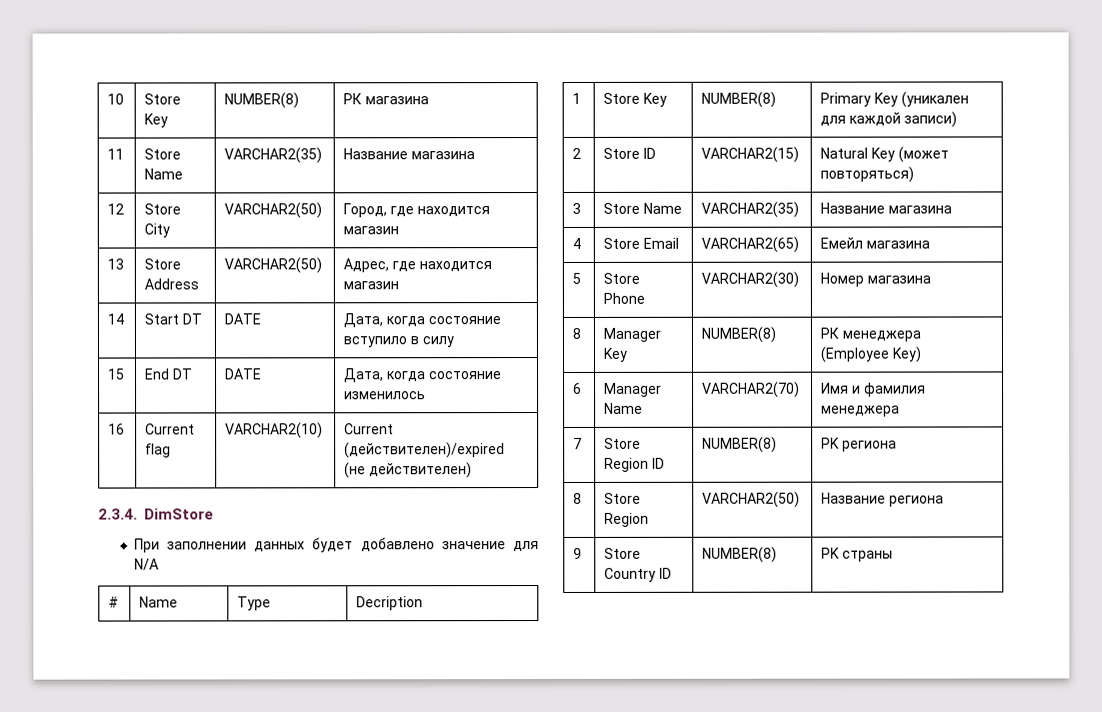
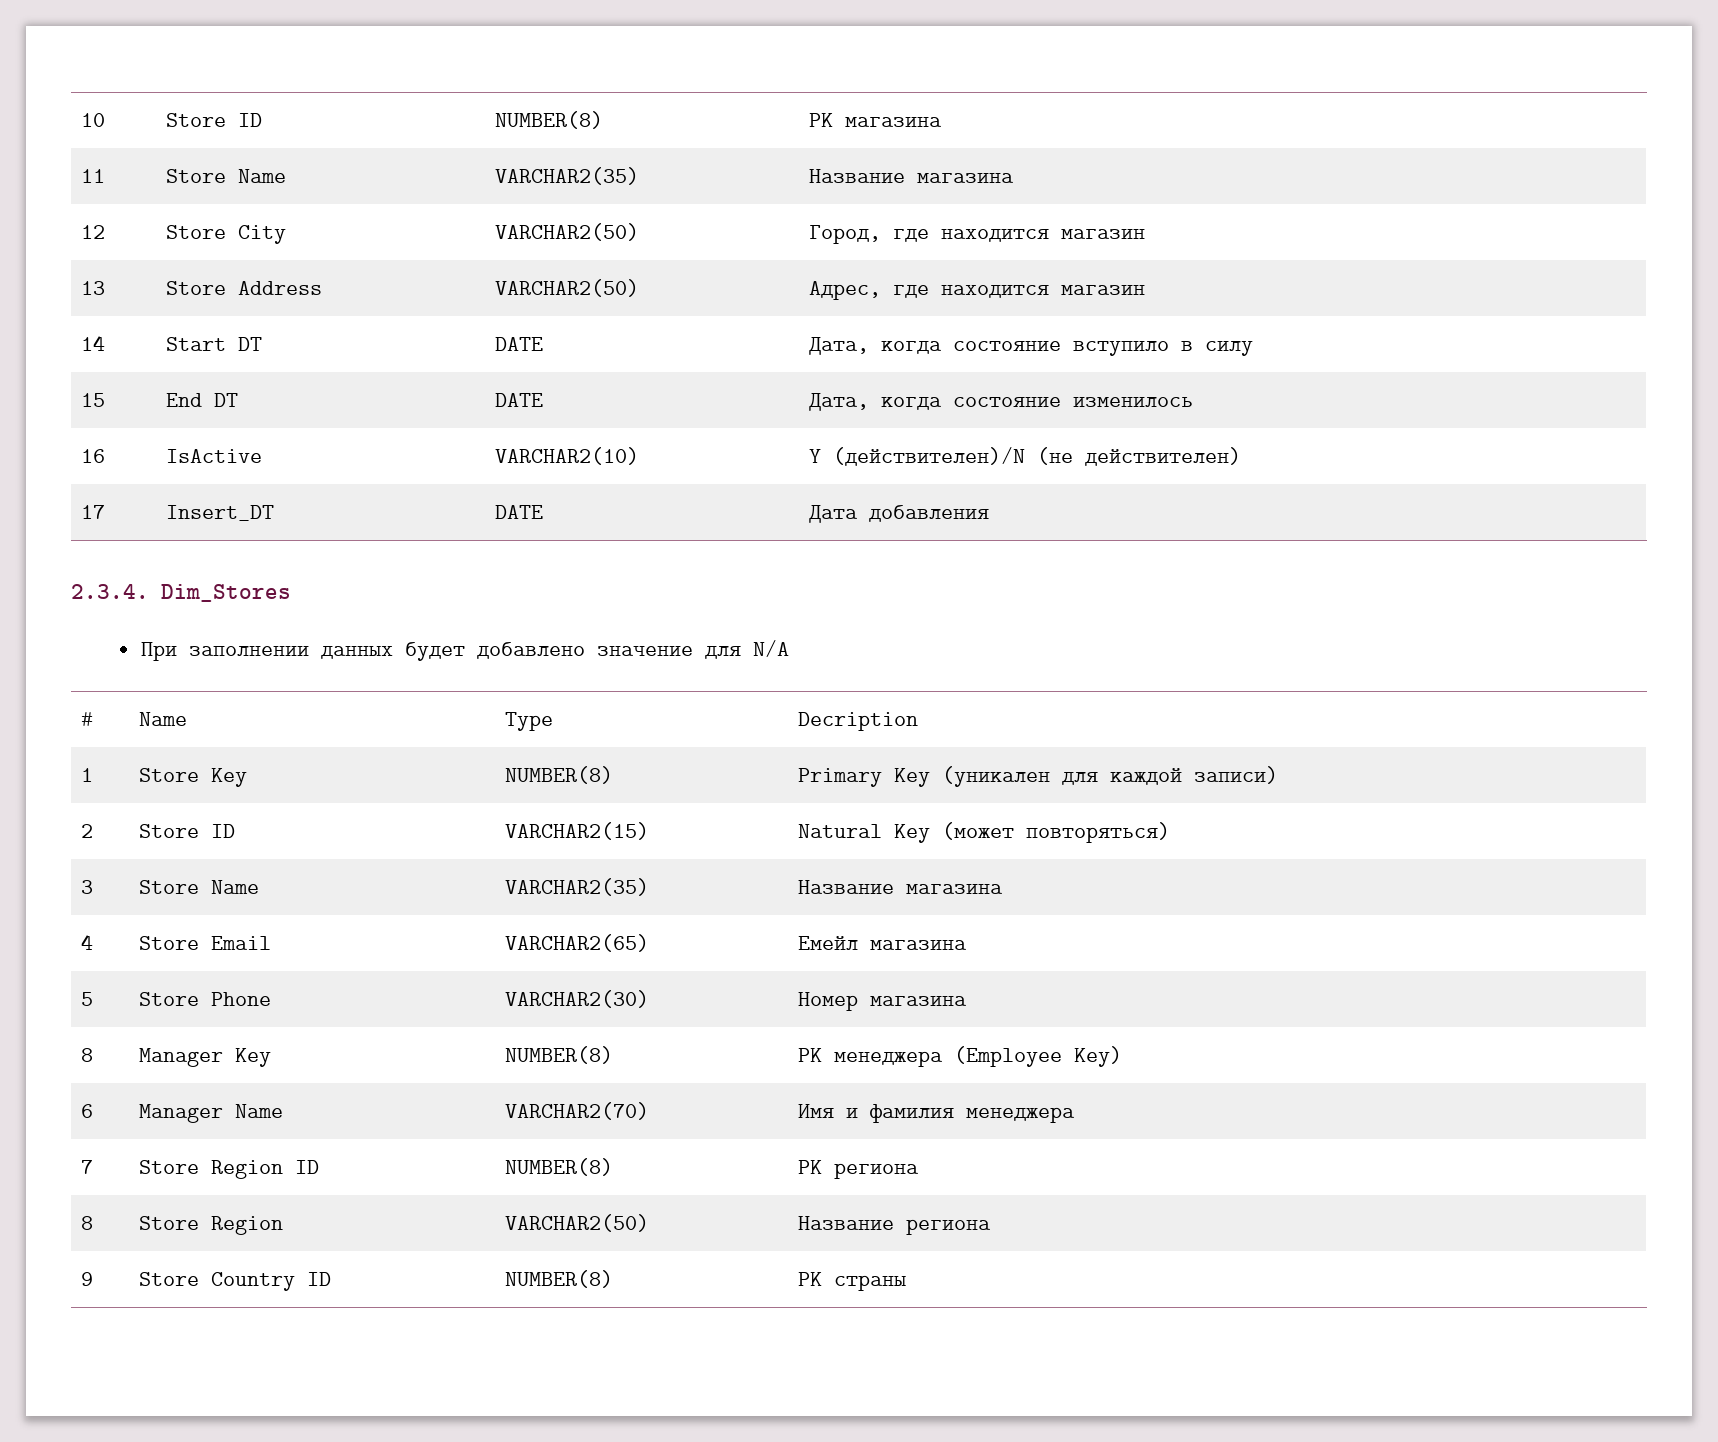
- 10 | Store Key | NUMBER(8) | РК магазина
+ 10 | Store ID | NUMBER(8) | РК магазина
- 16 | Current flag | VARCHAR2(10) | Current (действителен)/expired (не действителен)
+ 16 | IsActive | VARCHAR2(10) | Y (действителен)/N (не действителен)
+ 17 | Insert_DT | DATE | Дата добавления
- 2.3.4. DimStore
+ 2.3.4. Dim_Stores

